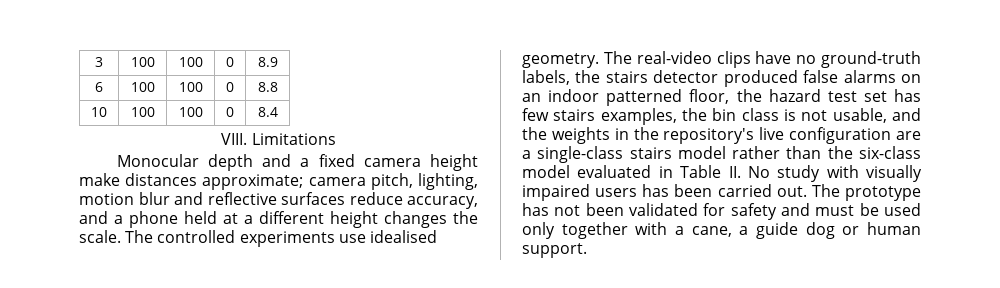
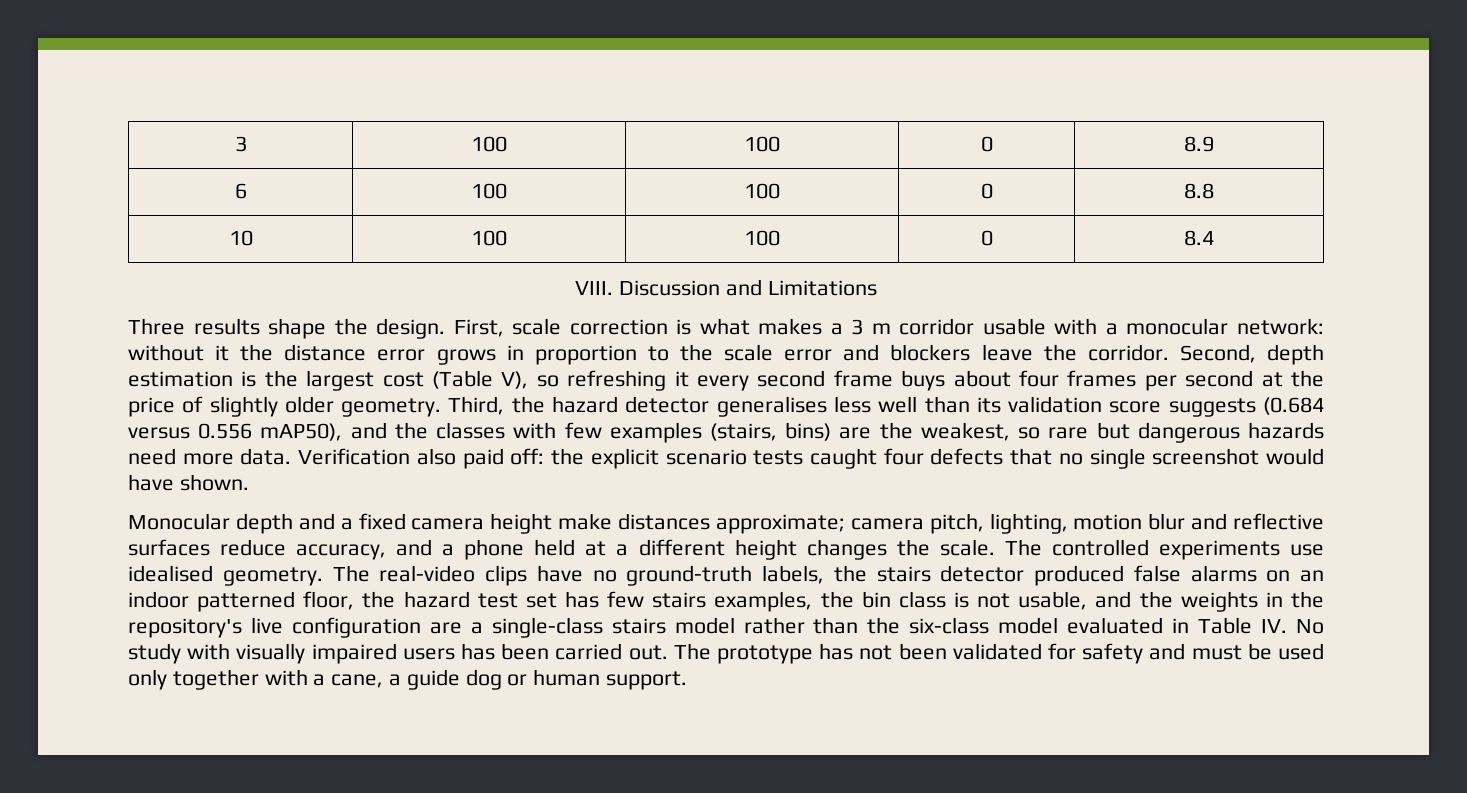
- Limitations
+ Discussion and Limitations
+ Three results shape the design. First, scale correction is what makes a 3 m corridor usable with a monocular network: without it the distance error grows in proportion to the scale error and blockers leave the corridor. Second, depth estimation is the largest cost (Table V), so refreshing it every second frame buys about four frames per second at the price of slightly older geometry. Third, the hazard detector generalises less well than its validation score suggests (0.684 versus 0.556 mAP50), and the classes with few examples (stairs, bins) are the weakest, so rare but dangerous hazards need more data. Verification also paid off: the explicit scenario tests caught four defects that no single screenshot would have shown.
- The real-video clips have no ground-truth labels, the stairs detector produced false alarms on an indoor patterned floor, the hazard test set has few stairs examples, the bin class is not usable, and the weights in the repository's live configuration are a single-class stairs model rather than the six-class model evaluated in Table II. No study with visually impaired users has been carried out.
+ The real-video clips have no ground-truth labels, the stairs detector produced false alarms on an indoor patterned floor, the hazard test set has few stairs examples, the bin class is not usable, and the weights in the repository's live configuration are a single-class stairs model rather than the six-class model evaluated in Table IV. No study with visually impaired users has been carried out.

